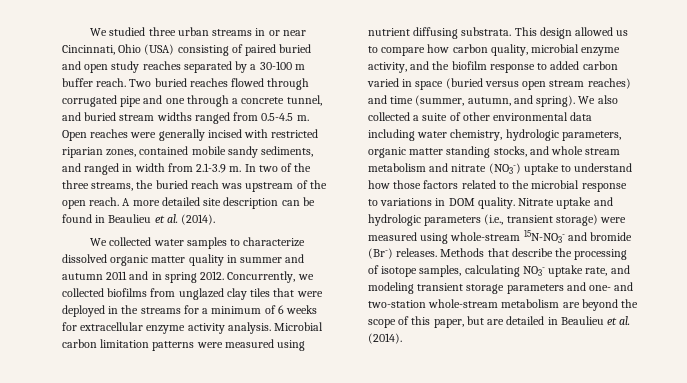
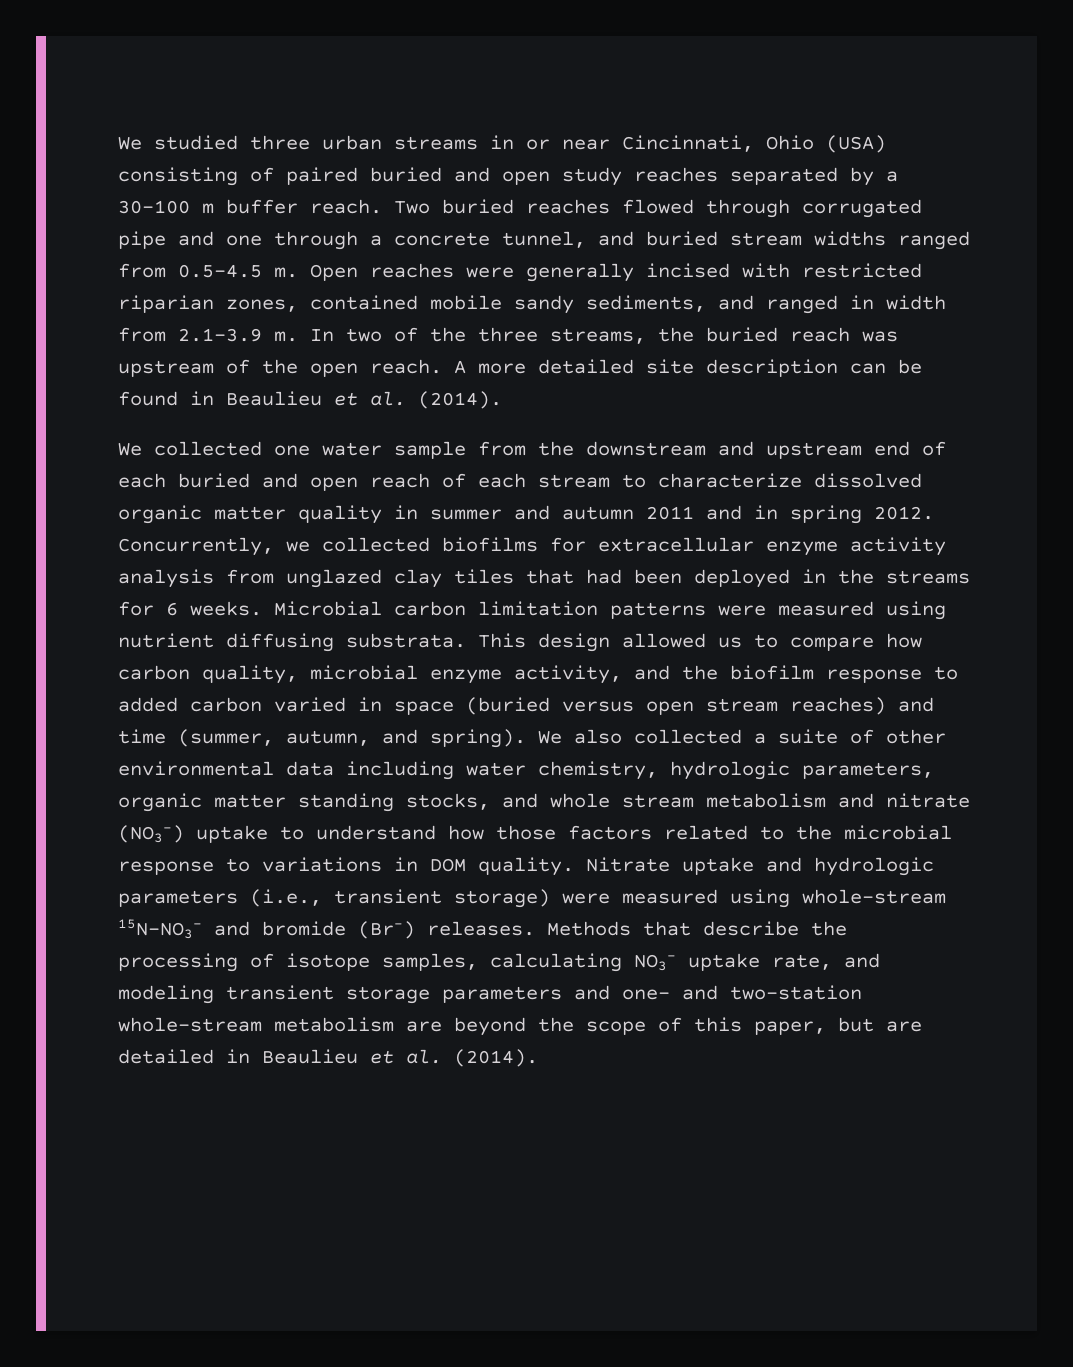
- We collected water samples to characterize dissolved organic matter quality in summer and autumn 2011 and in spring 2012.
+ We collected one water sample from the downstream and upstream end of each buried and open reach of each stream to characterize dissolved organic matter quality in summer and autumn 2011 and in spring 2012.
- Concurrently, we collected biofilms from unglazed clay tiles that were deployed in the streams for a minimum of 6 weeks for extracellular enzyme activity analysis.
+ Concurrently, we collected biofilms for extracellular enzyme activity analysis from unglazed clay tiles that had been deployed in the streams for 6 weeks.

